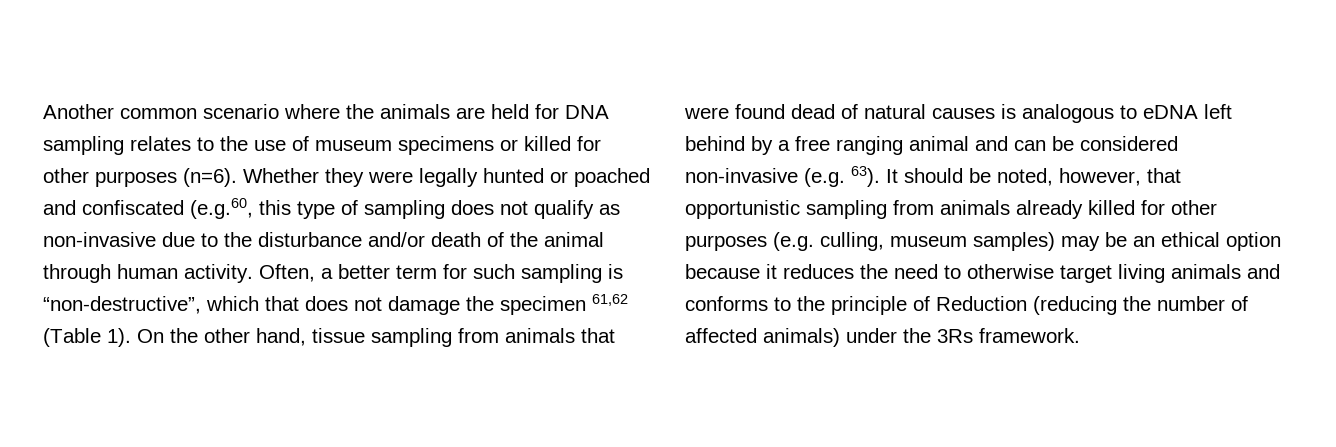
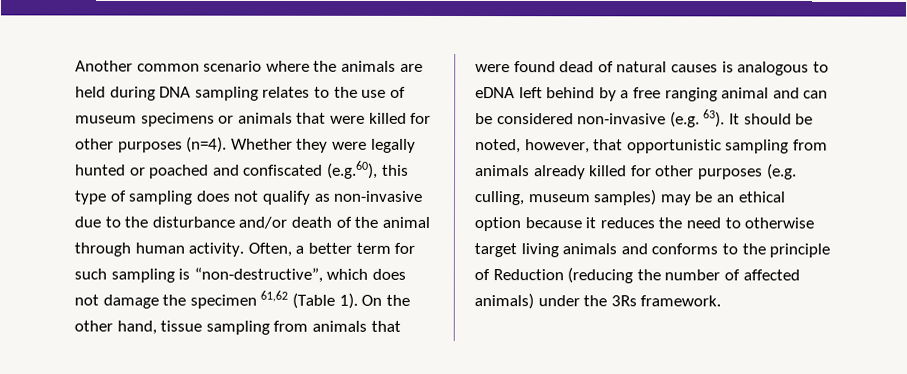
- Another common scenario where the animals are held for DNA sampling relates to the use of museum specimens or killed for other purposes (n=6).
+ Another common scenario where the animals are held during DNA sampling relates to the use of museum specimens or animals that were killed for other purposes (n=4).
- Whether they were legally hunted or poached and confiscated (e.g.60, this type of sampling does not qualify as non-invasive due to the disturbance and/or death of the animal through human activity.
+ Whether they were legally hunted or poached and confiscated (e.g.60), this type of sampling does not qualify as non-invasive due to the disturbance and/or death of the animal through human activity.
- Often, a better term for such sampling is “non-destructive”, which that does not damage the specimen 61,62 (Table 1).
+ Often, a better term for such sampling is “non-destructive”, which does not damage the specimen 61,62 (Table 1).

